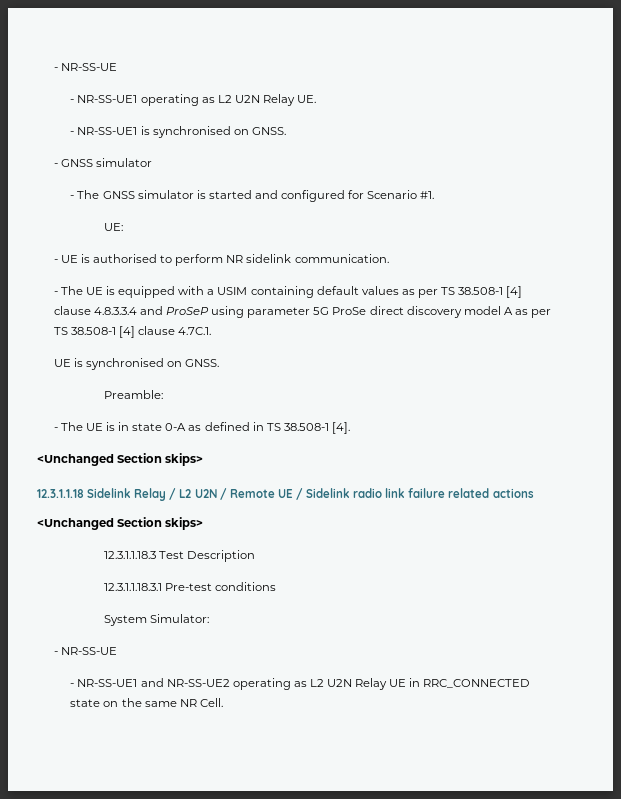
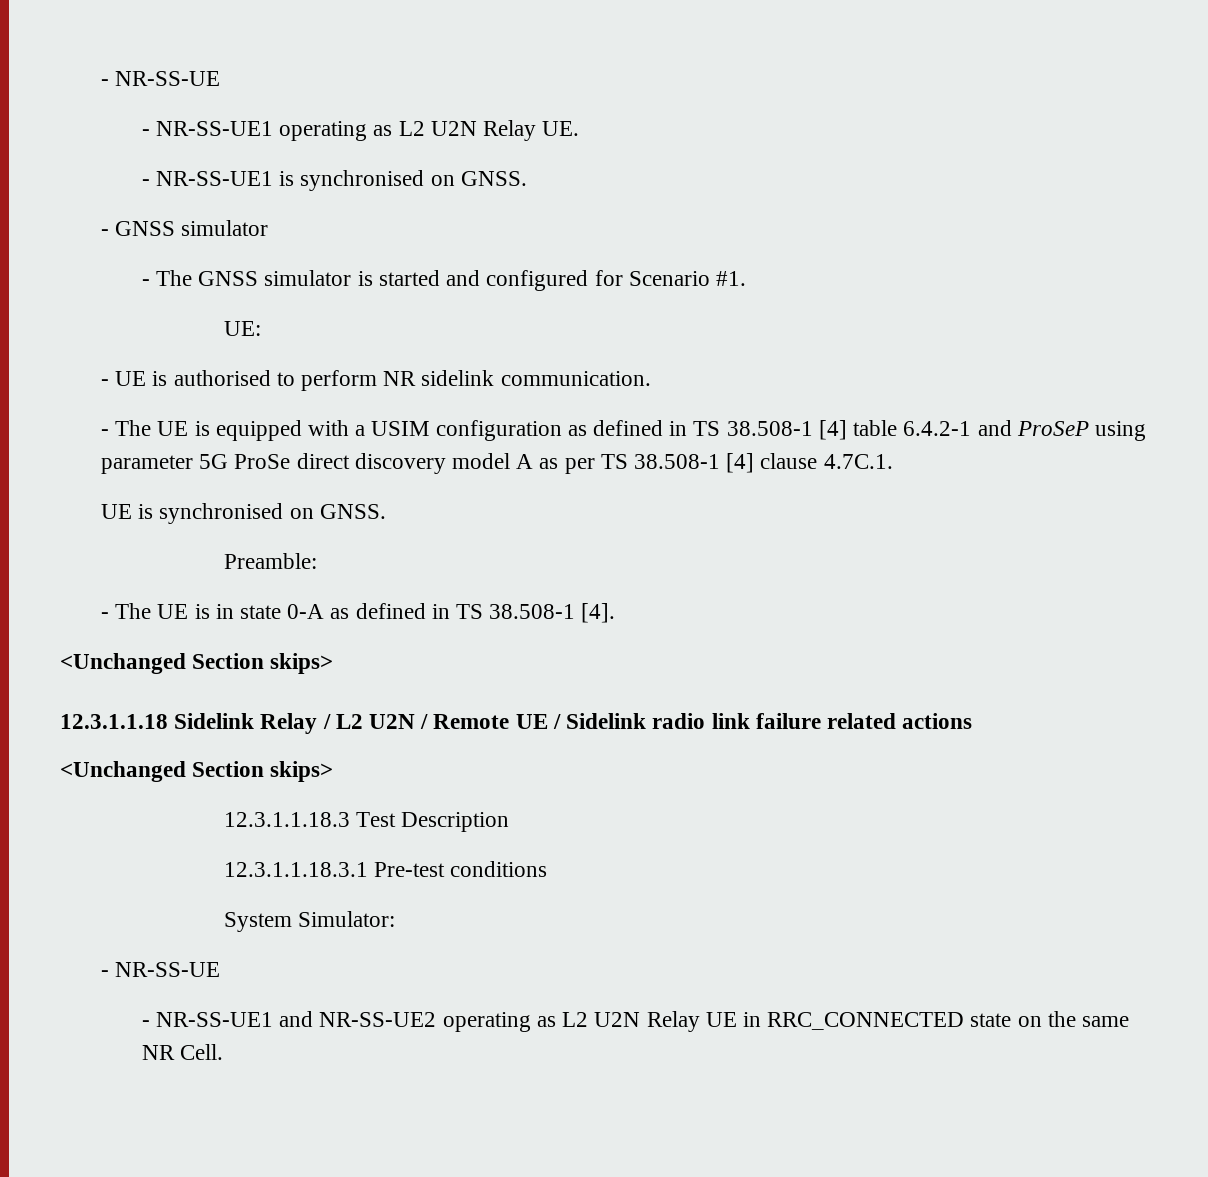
- - The UE is equipped with a USIM containing default values as per TS 38.508-1 [4] clause 4.8.3.3.4 and ProSeP using parameter 5G ProSe direct discovery model A as per TS 38.508-1 [4] clause 4.7C.1.
+ - The UE is equipped with a USIM configuration as defined in TS 38.508-1 [4] table 6.4.2-1 and ProSeP using parameter 5G ProSe direct discovery model A as per TS 38.508-1 [4] clause 4.7C.1.

